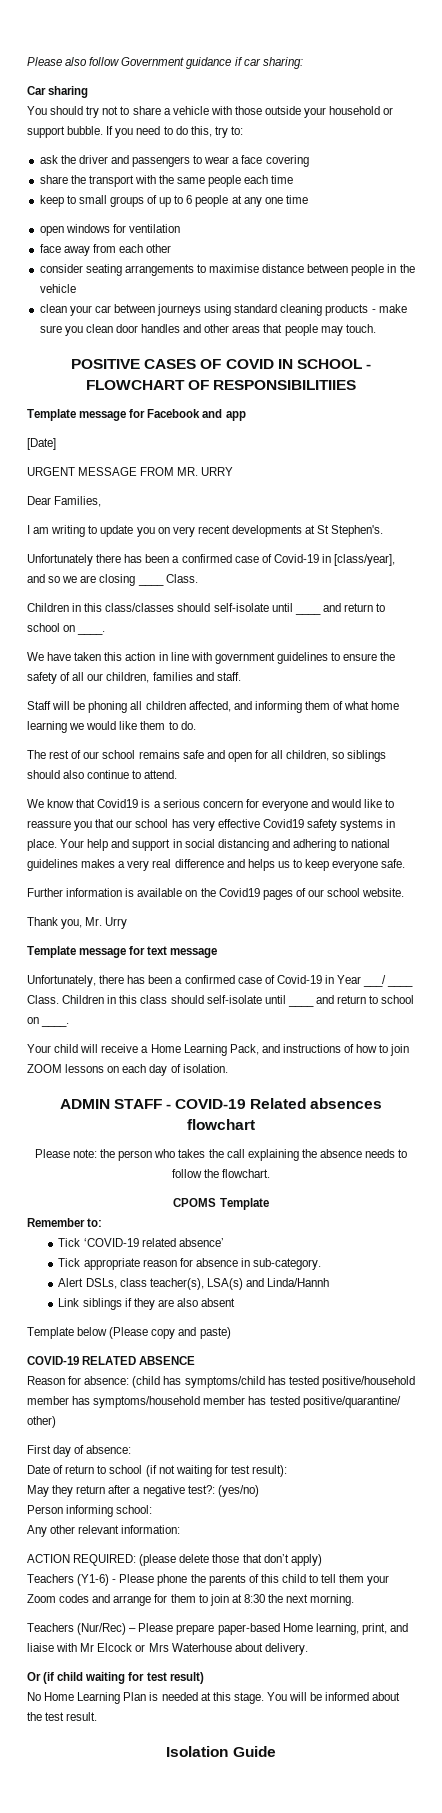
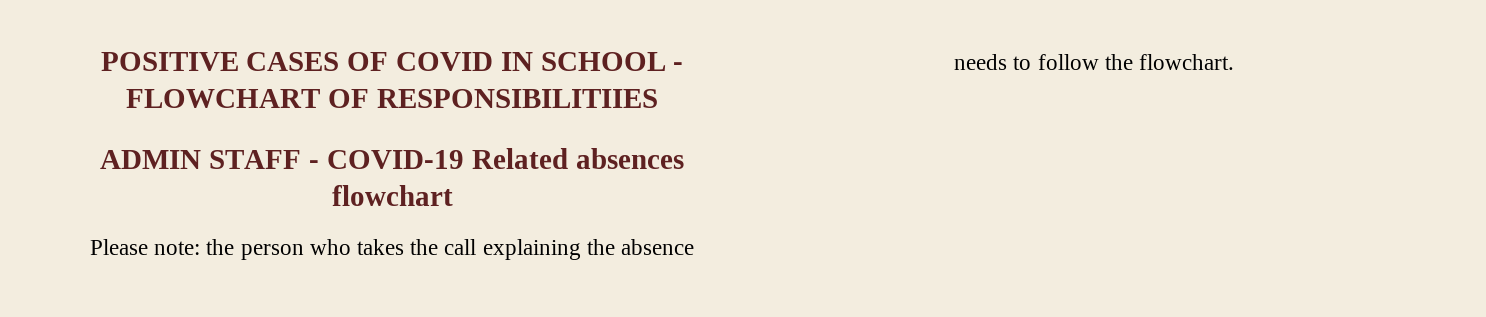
- Please also follow Government guidance if car sharing:
- Car sharing
- You should try not to share a vehicle with those outside your household or support bubble. If you need to do this, try to:
- ask the driver and passengers to wear a face covering
- share the transport with the same people each time
- keep to small groups of up to 6 people at any one time
- open windows for ventilation
- face away from each other
- consider seating arrangements to maximise distance between people in the vehicle
- clean your car between journeys using standard cleaning products - make sure you clean door handles and other areas that people may touch.
- Template message for Facebook and app
- [Date]
- URGENT MESSAGE FROM MR. URRY
- Dear Families,
- I am writing to update you on very recent developments at St Stephen's.
- Unfortunately there has been a confirmed case of Covid-19 in [class/year], and so we are closing ____ Class.
- Children in this class/classes should self-isolate until ____ and return to school on ____.
- We have taken this action in line with government guidelines to ensure the safety of all our children, families and staff.
- Staff will be phoning all children affected, and informing them of what home learning we would like them to do.
- The rest of our school remains safe and open for all children, so siblings should also continue to attend.
- We know that Covid19 is a serious concern for everyone and would like to reassure you that our school has very effective Covid19 safety systems in place. Your help and support in social distancing and adhering to national guidelines makes a very real difference and helps us to keep everyone safe.
- Further information is available on the Covid19 pages of our school website.
- Thank you, Mr. Urry
- Template message for text message
- Unfortunately, there has been a confirmed case of Covid-19 in Year ___/ ____ Class. Children in this class should self-isolate until ____ and return to school on ____.
- Your child will receive a Home Learning Pack, and instructions of how to join ZOOM lessons on each day of isolation.
- CPOMS Template
- Remember to:
- Tick ‘COVID-19 related absence’
- Tick appropriate reason for absence in sub-category.
- Alert DSLs, class teacher(s), LSA(s) and Linda/Hannh
- Link siblings if they are also absent
- Template below (Please copy and paste)
- COVID-19 RELATED ABSENCE
- Reason for absence: (child has symptoms/child has tested positive/household member has symptoms/household member has tested positive/quarantine/ other)
- First day of absence:
- Date of return to school (if not waiting for test result):
- May they return after a negative test?: (yes/no)
- Person informing school:
- Any other relevant information:
- ACTION REQUIRED: (please delete those that don’t apply)
- Teachers (Y1-6) - Please phone the parents of this child to tell them your Zoom codes and arrange for them to join at 8:30 the next morning.
- Teachers (Nur/Rec) – Please prepare paper-based Home learning, print, and liaise with Mr Elcock or Mrs Waterhouse about delivery.
- Or (if child waiting for test result)
- No Home Learning Plan is needed at this stage. You will be informed about the test result.
- Isolation Guide

